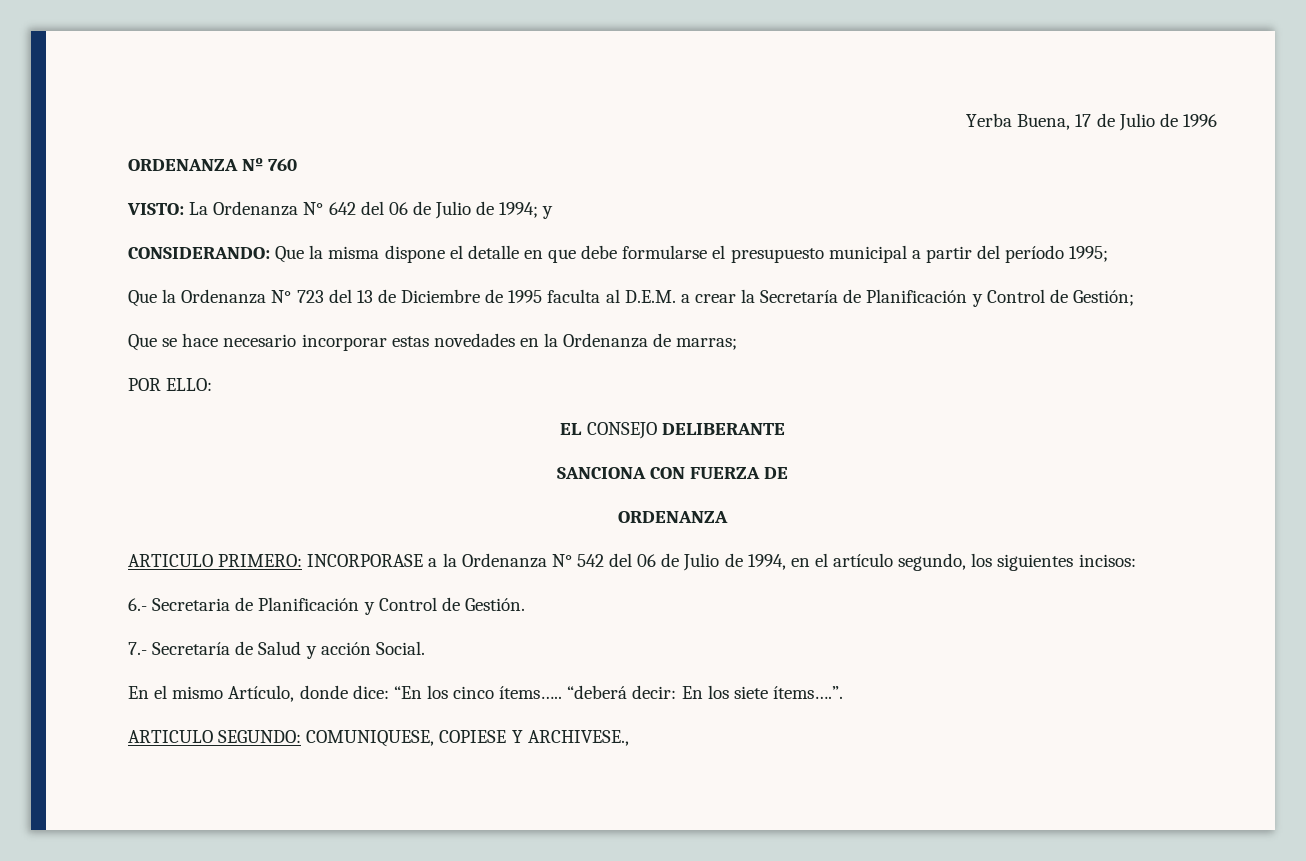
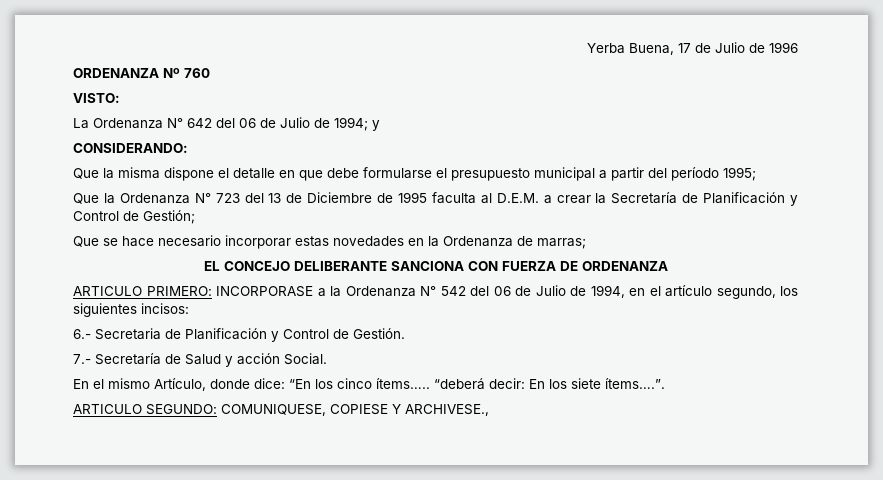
- VISTO: La Ordenanza N° 642 del 06 de Julio de 1994; y
+ VISTO:
+ La Ordenanza N° 642 del 06 de Julio de 1994; y
- CONSIDERANDO: Que la misma dispone el detalle en que debe formularse el presupuesto municipal a partir del período 1995;
+ CONSIDERANDO:
+ Que la misma dispone el detalle en que debe formularse el presupuesto municipal a partir del período 1995;
- POR ELLO:
- EL CONSEJO DELIBERANTE
- SANCIONA CON FUERZA DE
- ORDENANZA
+ EL CONCEJO DELIBERANTE SANCIONA CON FUERZA DE ORDENANZA

